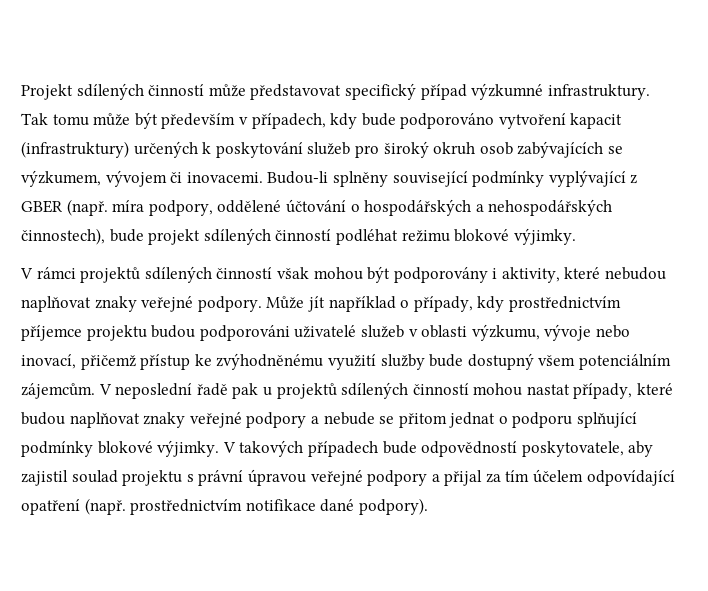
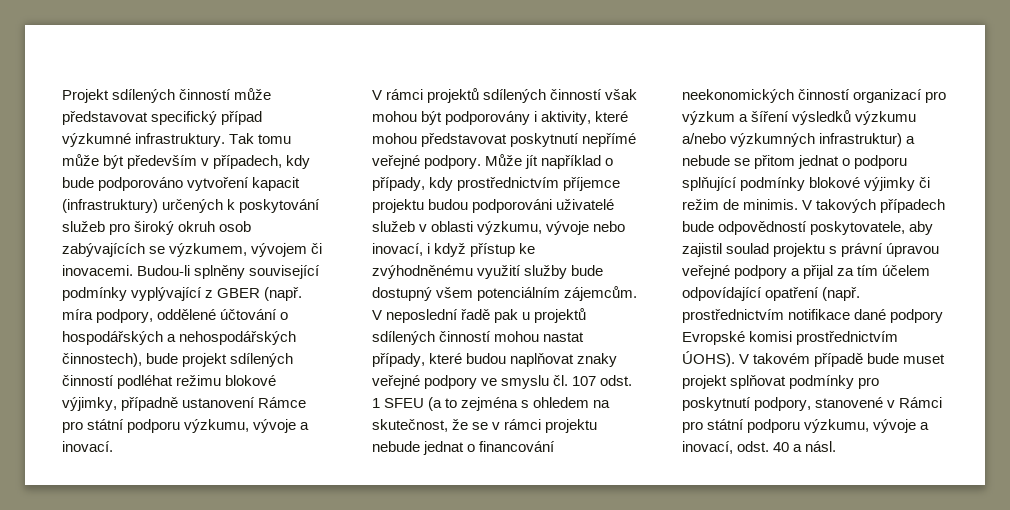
- Budou-li splněny související podmínky vyplývající z GBER (např. míra podpory, oddělené účtování o hospodářských a nehospodářských činnostech), bude projekt sdílených činností podléhat režimu blokové výjimky.
+ Budou-li splněny související podmínky vyplývající z GBER (např. míra podpory, oddělené účtování o hospodářských a nehospodářských činnostech), bude projekt sdílených činností podléhat režimu blokové výjimky, případně ustanovení Rámce pro státní podporu výzkumu, vývoje a inovací.
- V rámci projektů sdílených činností však mohou být podporovány i aktivity, které nebudou naplňovat znaky veřejné podpory.
+ V rámci projektů sdílených činností však mohou být podporovány i aktivity, které mohou představovat poskytnutí nepřímé veřejné podpory.
- Může jít například o případy, kdy prostřednictvím příjemce projektu budou podporováni uživatelé služeb v oblasti výzkumu, vývoje nebo inovací, přičemž přístup ke zvýhodněnému využití služby bude dostupný všem potenciálním zájemcům.
+ Může jít například o případy, kdy prostřednictvím příjemce projektu budou podporováni uživatelé služeb v oblasti výzkumu, vývoje nebo inovací, i když přístup ke zvýhodněnému využití služby bude dostupný všem potenciálním zájemcům.
- V neposlední řadě pak u projektů sdílených činností mohou nastat případy, které budou naplňovat znaky veřejné podpory a nebude se přitom jednat o podporu splňující podmínky blokové výjimky.
+ V neposlední řadě pak u projektů sdílených činností mohou nastat případy, které budou naplňovat znaky veřejné podpory ve smyslu čl. 107 odst. 1 SFEU (a to zejména s ohledem na skutečnost, že se v rámci projektu nebude jednat o financování neekonomických činností organizací pro výzkum a šíření výsledků výzkumu a/nebo výzkumných infrastruktur) a nebude se přitom jednat o podporu splňující podmínky blokové výjimky či režim de minimis.
- V takových případech bude odpovědností poskytovatele, aby zajistil soulad projektu s právní úpravou veřejné podpory a přijal za tím účelem odpovídající opatření (např. prostřednictvím notifikace dané podpory).
+ V takových případech bude odpovědností poskytovatele, aby zajistil soulad projektu s právní úpravou veřejné podpory a přijal za tím účelem odpovídající opatření (např. prostřednictvím notifikace dané podpory Evropské komisi prostřednictvím ÚOHS). V takovém případě bude muset projekt splňovat podmínky pro poskytnutí podpory, stanovené v Rámci pro státní podporu výzkumu, vývoje a inovací, odst. 40 a násl.

